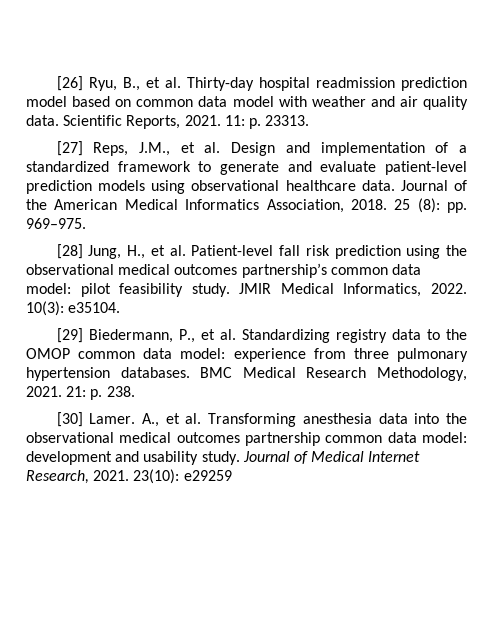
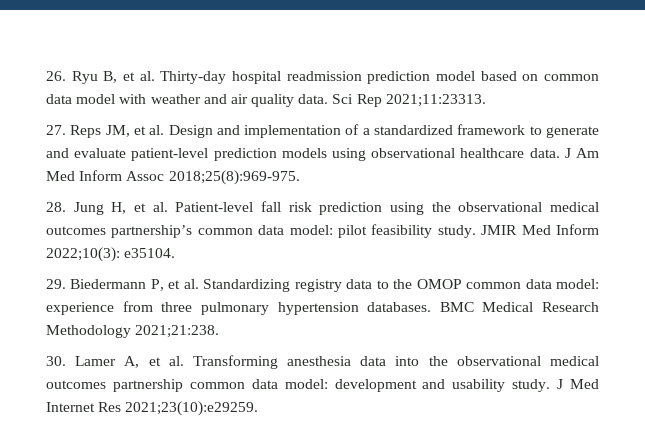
- [26] Ryu, B., et al. Thirty-day hospital readmission prediction model based on common data model with weather and air quality data.
+ 26. Ryu B, et al. Thirty-day hospital readmission prediction model based on common data model with weather and air quality data.
- Scientific Reports, 2021. 11: p. 23313.
- [27] Reps, J.M., et al. Design and implementation of a standardized framework to generate and evaluate patient-level prediction models using observational healthcare data.
+ Sci Rep 2021;11:23313.
+ 27. Reps JM, et al. Design and implementation of a standardized framework to generate and evaluate patient-level prediction models using observational healthcare data.
- Journal of the American Medical Informatics Association, 2018. 25 (8): pp. 969–975.
- [28] Jung, H., et al. Patient-level fall risk prediction using the observational medical outcomes partnership’s common data model: pilot feasibility study.
+ J Am Med Inform Assoc 2018;25(8):969-975.
+ 28. Jung H, et al. Patient-level fall risk prediction using the observational medical outcomes partnership’s common data model: pilot feasibility study.
- JMIR Medical Informatics, 2022. 10(3): e35104.
- [29] Biedermann, P., et al. Standardizing registry data to the OMOP common data model: experience from three pulmonary hypertension databases.
+ JMIR Med Inform 2022;10(3): e35104.
+ 29. Biedermann P, et al. Standardizing registry data to the OMOP common data model: experience from three pulmonary hypertension databases.
- BMC Medical Research Methodology, 2021. 21: p. 238.
- [30] Lamer. A., et al. Transforming anesthesia data into the observational medical outcomes partnership common data model: development and usability study.
+ BMC Medical Research Methodology 2021;21:238.
+ 30. Lamer A, et al. Transforming anesthesia data into the observational medical outcomes partnership common data model: development and usability study.
- Journal of Medical Internet Research, 2021. 23(10): e29259
+ J Med Internet Res 2021;23(10):e29259.

